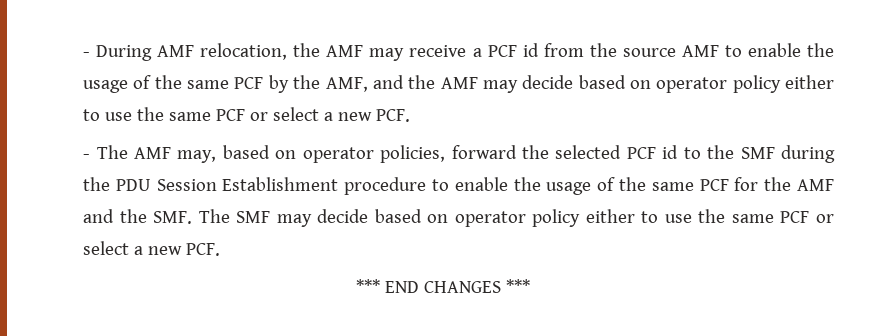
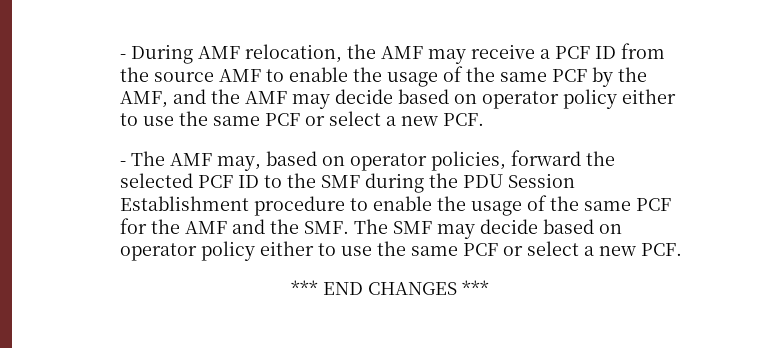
- - During AMF relocation, the AMF may receive a PCF id from the source AMF to enable the usage of the same PCF by the AMF, and the AMF may decide based on operator policy either to use the same PCF or select a new PCF.
+ - During AMF relocation, the AMF may receive a PCF ID from the source AMF to enable the usage of the same PCF by the AMF, and the AMF may decide based on operator policy either to use the same PCF or select a new PCF.
- - The AMF may, based on operator policies, forward the selected PCF id to the SMF during the PDU Session Establishment procedure to enable the usage of the same PCF for the AMF and the SMF. The SMF may decide based on operator policy either to use the same PCF or select a new PCF.
+ - The AMF may, based on operator policies, forward the selected PCF ID to the SMF during the PDU Session Establishment procedure to enable the usage of the same PCF for the AMF and the SMF. The SMF may decide based on operator policy either to use the same PCF or select a new PCF.

